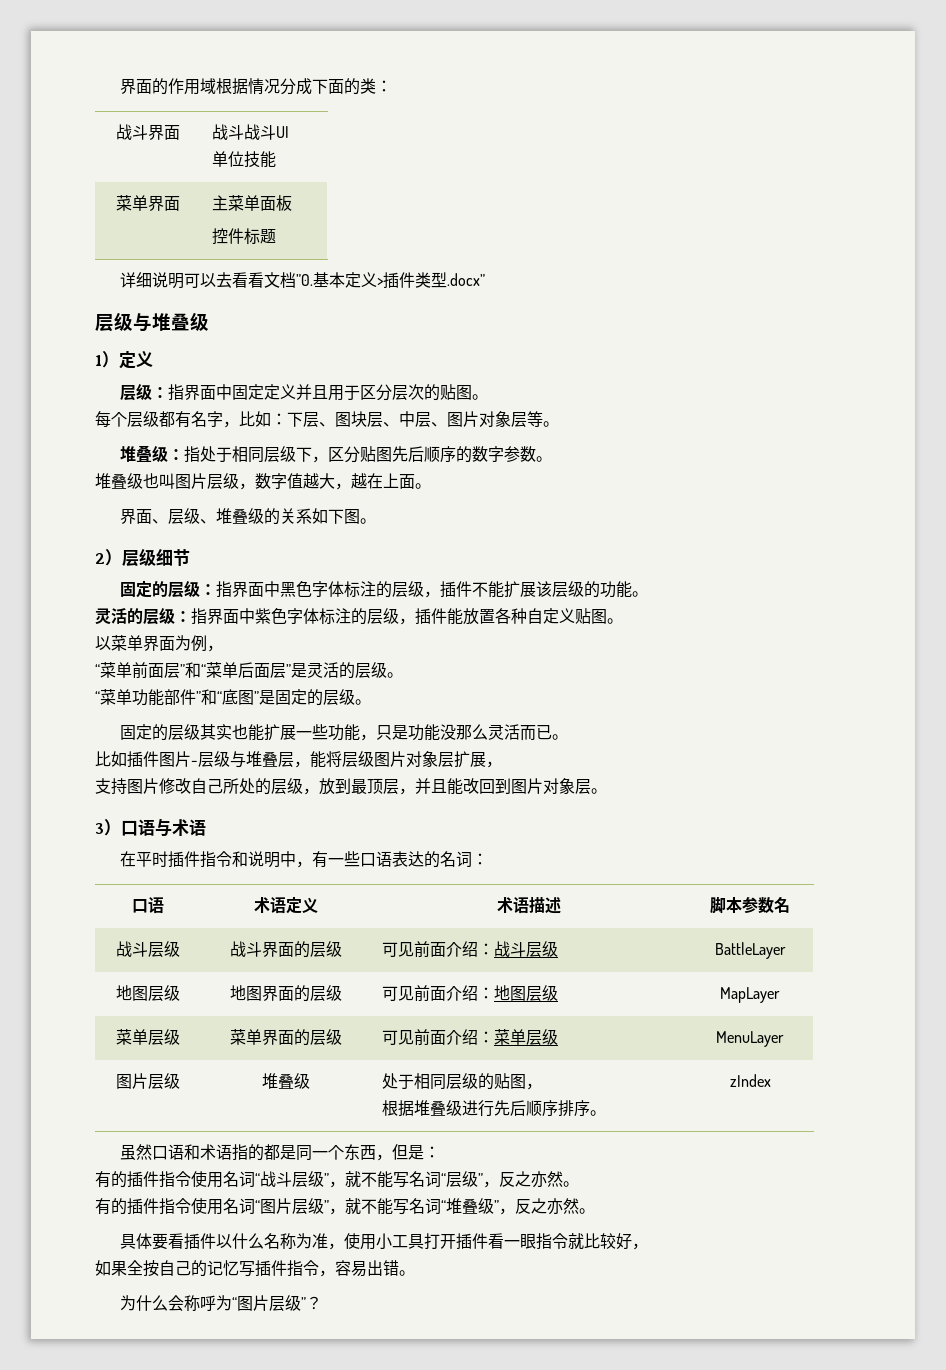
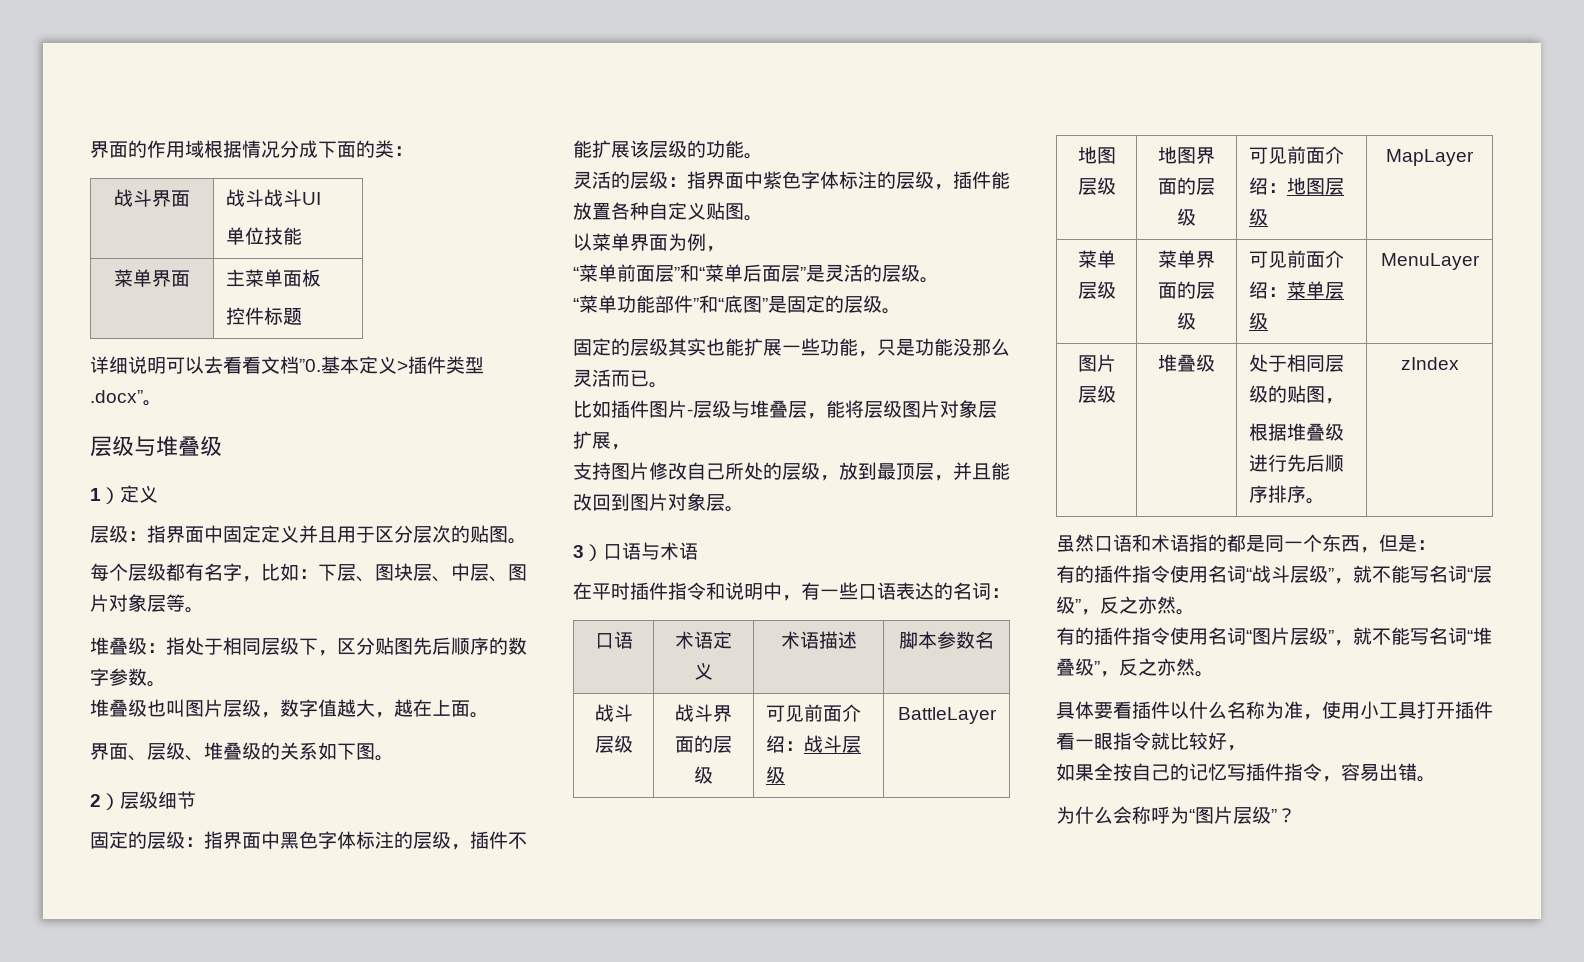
- 基本定义>插件类型.docx”
+ 基本定义>插件类型.docx”。

